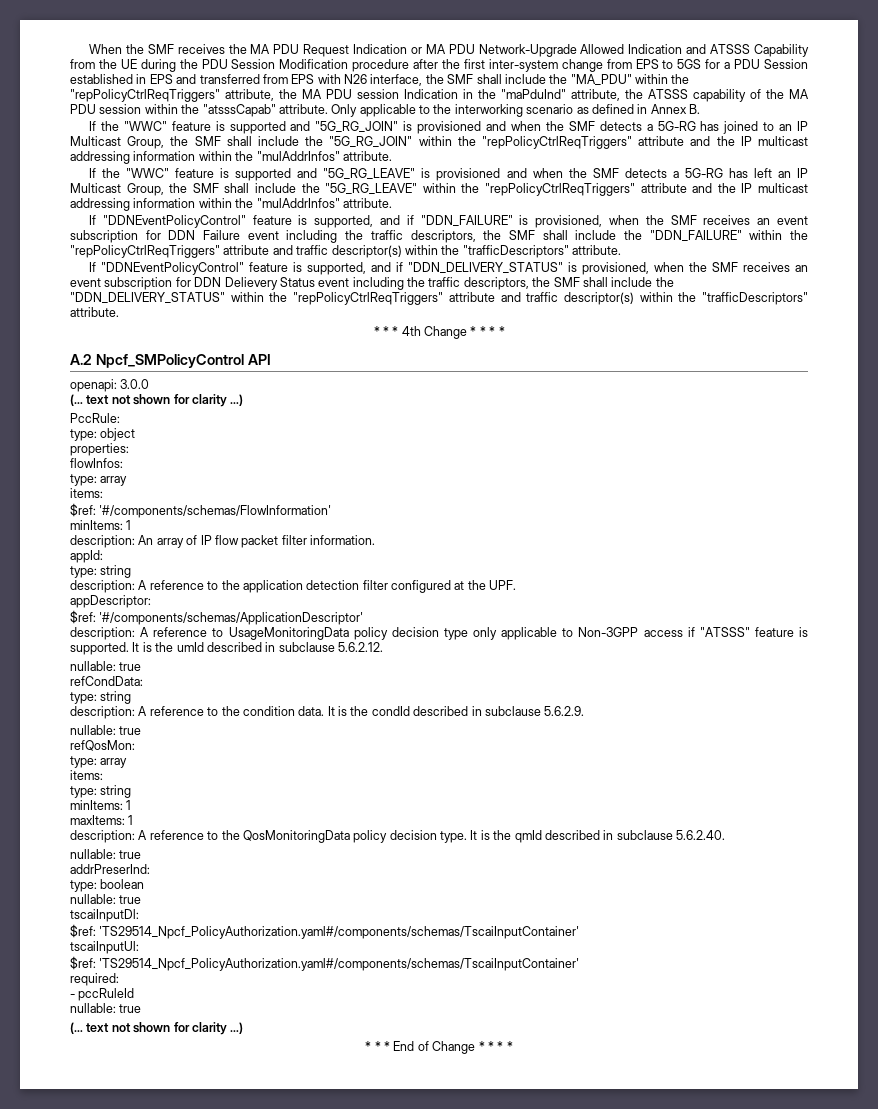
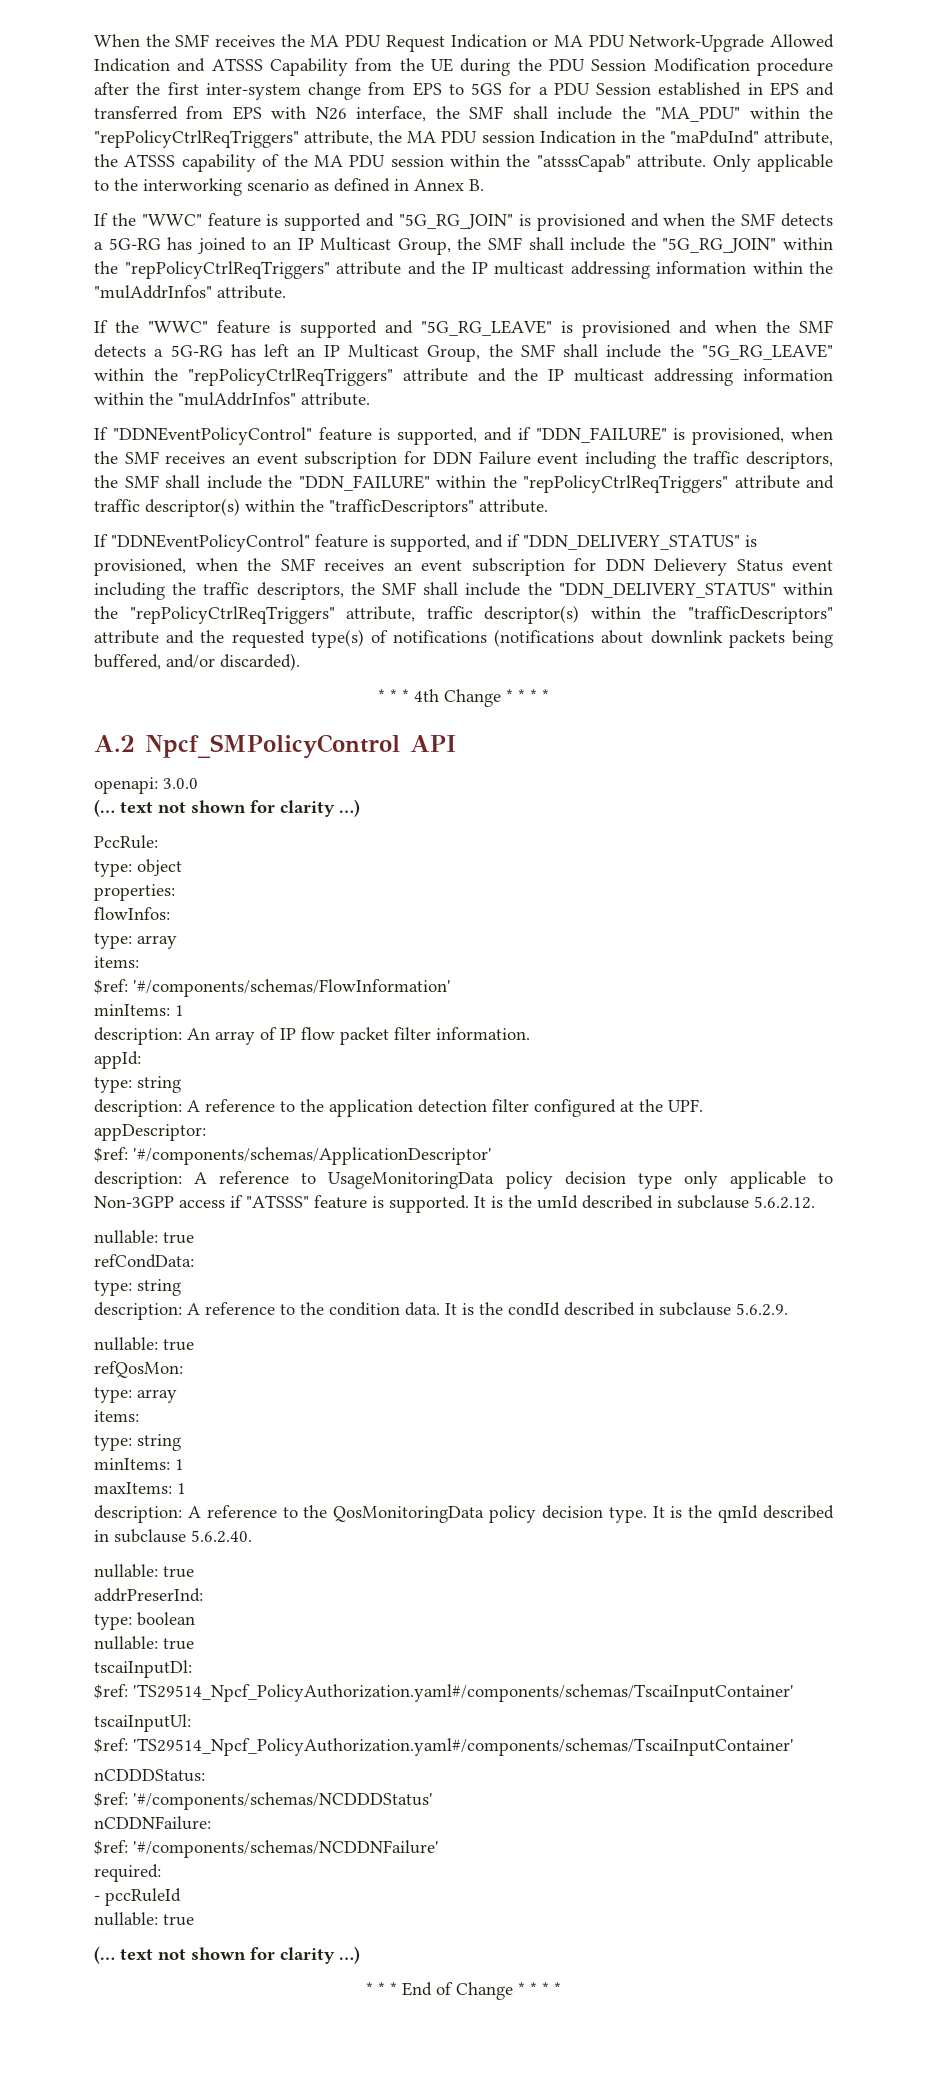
- If "DDNEventPolicyControl" feature is supported, and if "DDN_DELIVERY_STATUS" is provisioned, when the SMF receives an event subscription for DDN Delievery Status event including the traffic descriptors, the SMF shall include the "DDN_DELIVERY_STATUS" within the "repPolicyCtrlReqTriggers" attribute and traffic descriptor(s) within the "trafficDescriptors" attribute.
+ If "DDNEventPolicyControl" feature is supported, and if "DDN_DELIVERY_STATUS" is provisioned, when the SMF receives an event subscription for DDN Delievery Status event including the traffic descriptors, the SMF shall include the "DDN_DELIVERY_STATUS" within the "repPolicyCtrlReqTriggers" attribute, traffic descriptor(s) within the "trafficDescriptors" attribute and the requested type(s) of notifications (notifications about downlink packets being buffered, and/or discarded).
+ nCDDDStatus:
+ $ref: '#/components/schemas/NCDDDStatus'
+ nCDDNFailure:
+ $ref: '#/components/schemas/NCDDNFailure'

